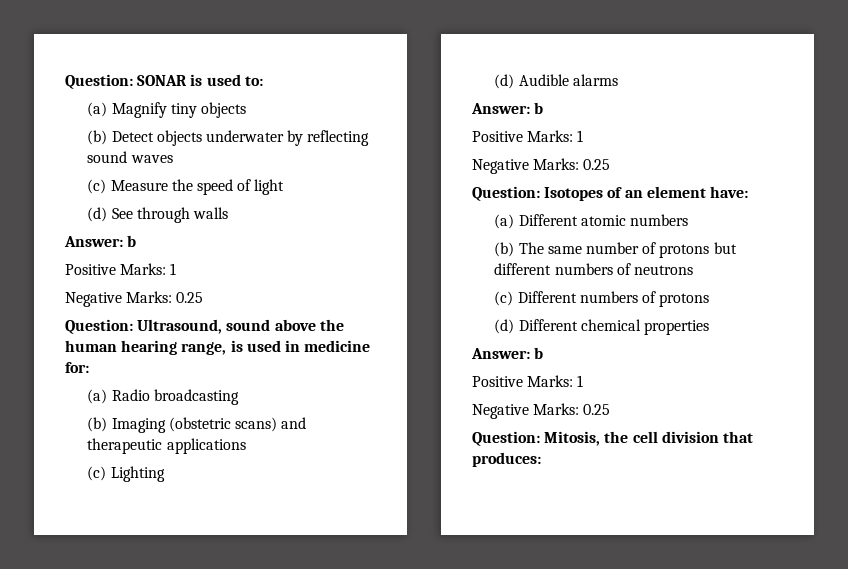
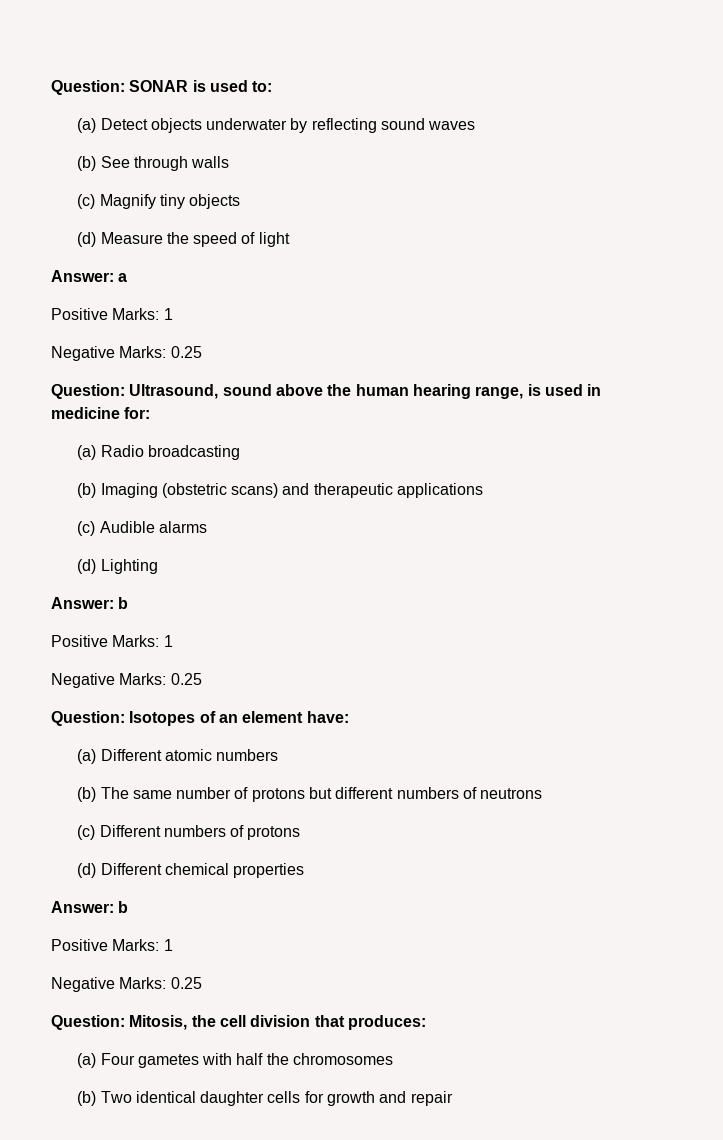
- (a) Magnify tiny objects
- (b) Detect objects underwater by reflecting sound waves
+ (a) Detect objects underwater by reflecting sound waves
- (c) Measure the speed of light
+ (b) See through walls
+ (c) Magnify tiny objects
+ (d) Measure the speed of light
- (d) See through walls
- Answer: b
+ Answer: a
- (c) Lighting
- (d) Audible alarms
+ (c) Audible alarms
+ (d) Lighting
+ (a) Four gametes with half the chromosomes
+ (b) Two identical daughter cells for growth and repair

